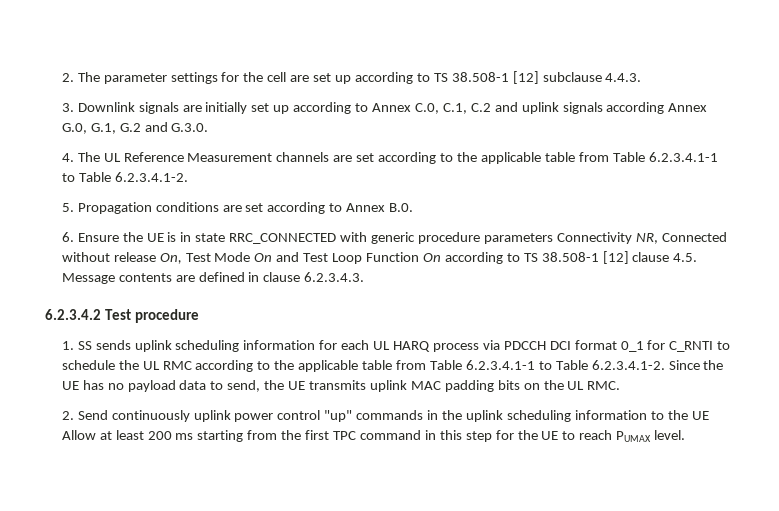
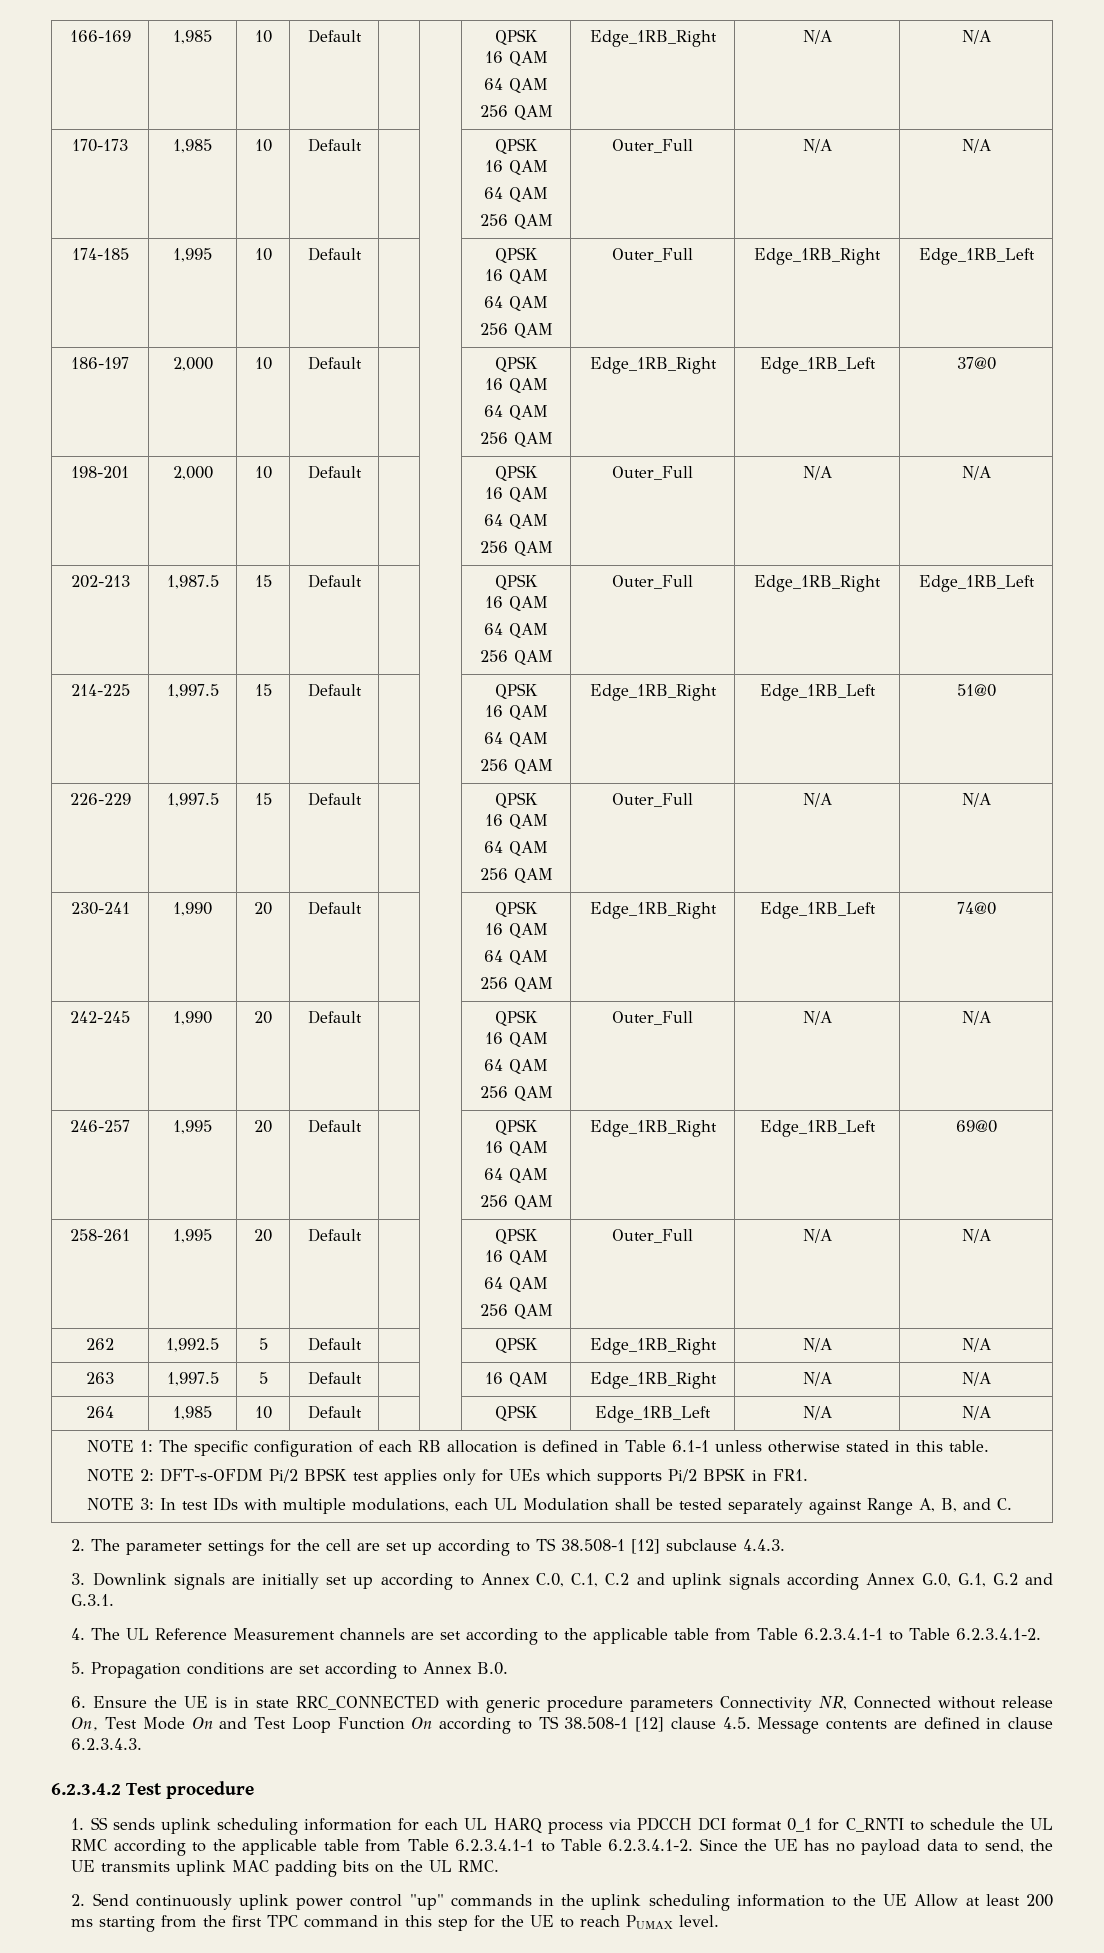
+ 166-169 | 1,985 | 10 | Default | | | QPSK
+ 16 QAM
+ 64 QAM
+ 256 QAM | Edge_1RB_Right | N/A | N/A
+ 170-173 | 1,985 | 10 | Default | | | QPSK
+ 16 QAM
+ 64 QAM
+ 256 QAM | Outer_Full | N/A | N/A
+ 174-185 | 1,995 | 10 | Default | | | QPSK
+ 16 QAM
+ 64 QAM
+ 256 QAM | Outer_Full | Edge_1RB_Right | Edge_1RB_Left
+ 186-197 | 2,000 | 10 | Default | | | QPSK
+ 16 QAM
+ 64 QAM
+ 256 QAM | Edge_1RB_Right | Edge_1RB_Left | 37@0
+ 198-201 | 2,000 | 10 | Default | | | QPSK
+ 16 QAM
+ 64 QAM
+ 256 QAM | Outer_Full | N/A | N/A
+ 202-213 | 1,987.5 | 15 | Default | | | QPSK
+ 16 QAM
+ 64 QAM
+ 256 QAM | Outer_Full | Edge_1RB_Right | Edge_1RB_Left
+ 214-225 | 1,997.5 | 15 | Default | | | QPSK
+ 16 QAM
+ 64 QAM
+ 256 QAM | Edge_1RB_Right | Edge_1RB_Left | 51@0
+ 226-229 | 1,997.5 | 15 | Default | | | QPSK
+ 16 QAM
+ 64 QAM
+ 256 QAM | Outer_Full | N/A | N/A
+ 230-241 | 1,990 | 20 | Default | | | QPSK
+ 16 QAM
+ 64 QAM
+ 256 QAM | Edge_1RB_Right | Edge_1RB_Left | 74@0
+ 242-245 | 1,990 | 20 | Default | | | QPSK
+ 16 QAM
+ 64 QAM
+ 256 QAM | Outer_Full | N/A | N/A
+ 246-257 | 1,995 | 20 | Default | | | QPSK
+ 16 QAM
+ 64 QAM
+ 256 QAM | Edge_1RB_Right | Edge_1RB_Left | 69@0
+ 258-261 | 1,995 | 20 | Default | | | QPSK
+ 16 QAM
+ 64 QAM
+ 256 QAM | Outer_Full | N/A | N/A
+ 262 | 1,992.5 | 5 | Default | | | QPSK | Edge_1RB_Right | N/A | N/A
+ 263 | 1,997.5 | 5 | Default | | | 16 QAM | Edge_1RB_Right | N/A | N/A
+ 264 | 1,985 | 10 | Default | | | QPSK | Edge_1RB_Left | N/A | N/A
+ NOTE 1: The specific configuration of each RB allocation is defined in Table 6.1-1 unless otherwise stated in this table.
+ NOTE 2: DFT-s-OFDM Pi/2 BPSK test applies only for UEs which supports Pi/2 BPSK in FR1.
+ NOTE 3: In test IDs with multiple modulations, each UL Modulation shall be tested separately against Range A, B, and C.
- 3. Downlink signals are initially set up according to Annex C.0, C.1, C.2 and uplink signals according Annex G.0, G.1, G.2 and G.3.0.
+ 3. Downlink signals are initially set up according to Annex C.0, C.1, C.2 and uplink signals according Annex G.0, G.1, G.2 and G.3.1.

